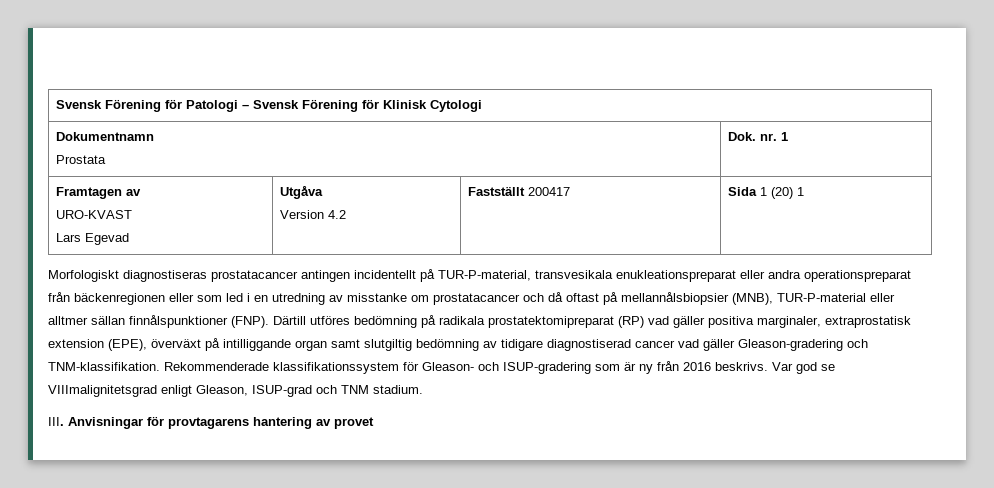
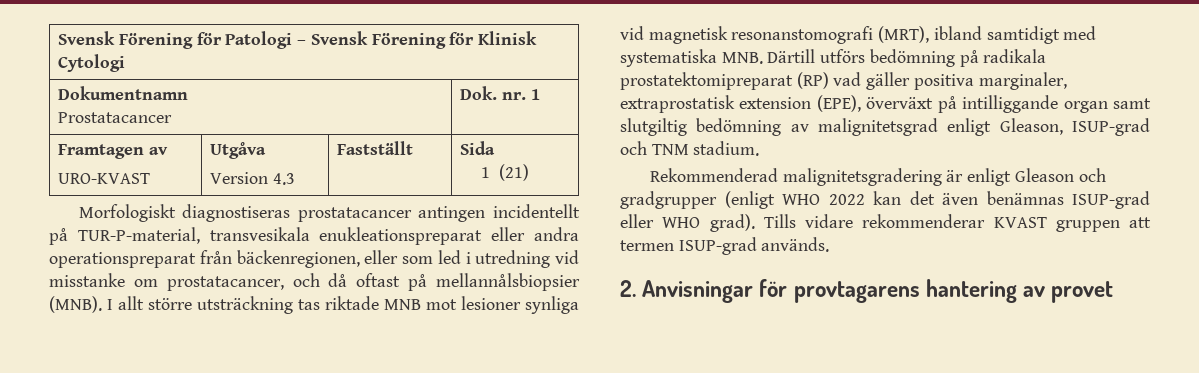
  Dokumentnamn
- Prostata | Dok. nr. 1
+ Prostatacancer | Dok. nr. 1
  Framtagen av
- URO-KVAST
- Lars Egevad | Utgåva
- Version 4.2 | Fastställt 200417 | Sida 1 (20) 1
+ URO-KVAST | Utgåva
+ Version 4.3 | Fastställt | Sida
+ 1 (21)
- Morfologiskt diagnostiseras prostatacancer antingen incidentellt på TUR-P-material, transvesikala enukleationspreparat eller andra operationspreparat från bäckenregionen eller som led i en utredning av misstanke om prostatacancer och då oftast på mellannålsbiopsier (MNB), TUR-P-material eller alltmer sällan finnålspunktioner (FNP). Därtill utföres bedömning på radikala prostatektomipreparat (RP) vad gäller positiva marginaler, extraprostatisk extension (EPE), överväxt på intilliggande organ samt slutgiltig bedömning av tidigare diagnostiserad cancer vad gäller Gleason-gradering och TNM-klassifikation. Rekommenderade klassifikationssystem för Gleason- och ISUP-gradering som är ny från 2016 beskrivs. Var god se VIIImalignitetsgrad enligt Gleason, ISUP-grad och TNM stadium.
+ Morfologiskt diagnostiseras prostatacancer antingen incidentellt på TUR-P-material, transvesikala enukleationspreparat eller andra operationspreparat från bäckenregionen, eller som led i utredning vid misstanke om prostatacancer, och då oftast på mellannålsbiopsier (MNB). I allt större utsträckning tas riktade MNB mot lesioner synliga vid magnetisk resonanstomografi (MRT), ibland samtidigt med systematiska MNB. Därtill utförs bedömning på radikala prostatektomipreparat (RP) vad gäller positiva marginaler, extraprostatisk extension (EPE), överväxt på intilliggande organ samt slutgiltig bedömning av malignitetsgrad enligt Gleason, ISUP-grad och TNM stadium.
- III. Anvisningar för provtagarens hantering av provet
+ Rekommenderad malignitetsgradering är enligt Gleason och gradgrupper (enligt WHO 2022 kan det även benämnas ISUP-grad eller WHO grad). Tills vidare rekommenderar KVAST gruppen att termen ISUP-grad används.
+ 2. Anvisningar för provtagarens hantering av provet

